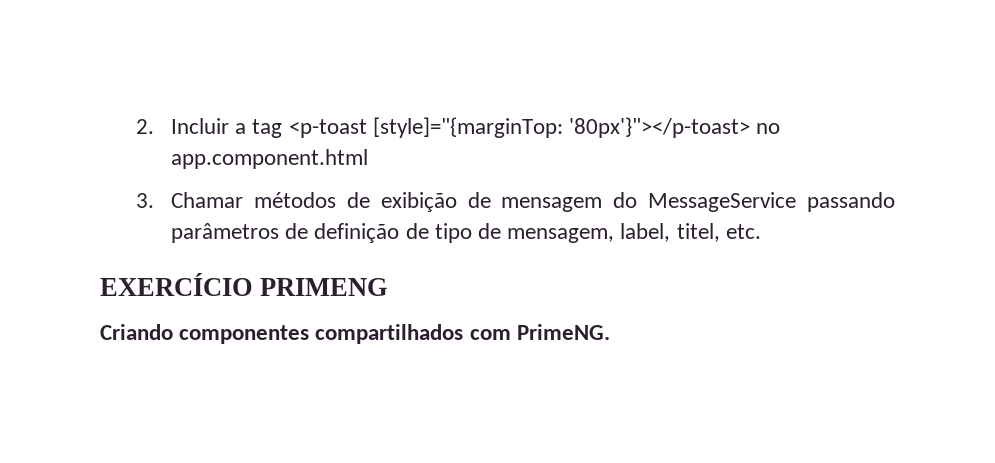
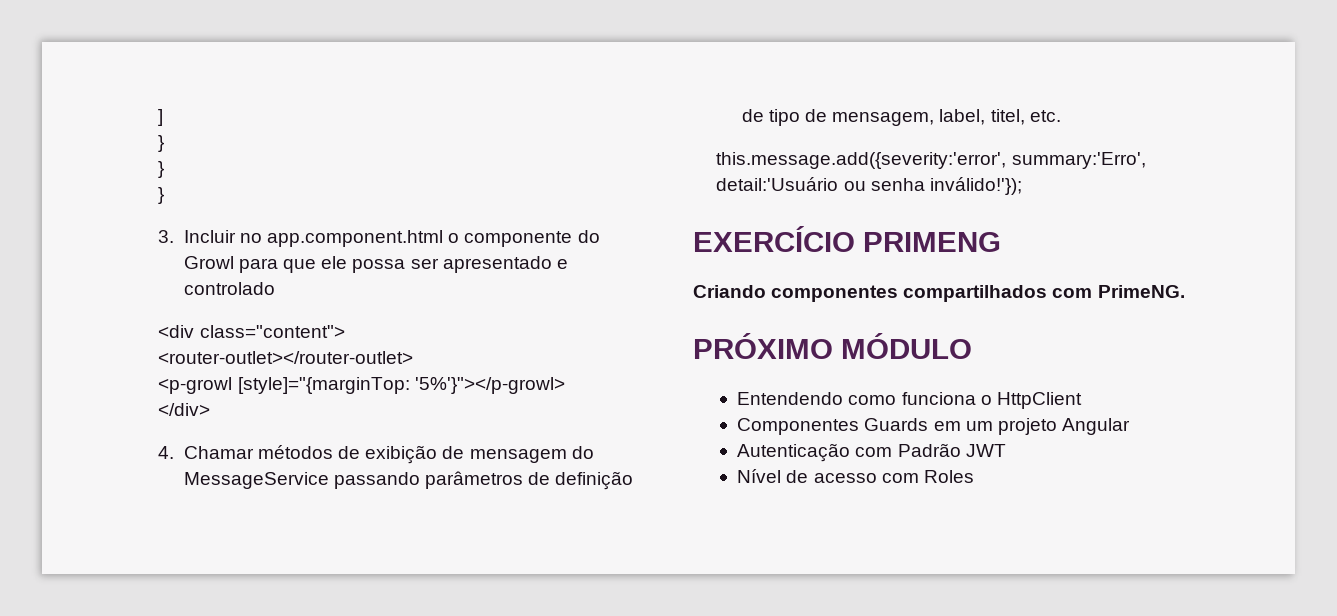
- 2. Incluir a tag <p-toast [style]="{marginTop: '80px'}"></p-toast> no app.component.html
- 3. Chamar métodos de exibição de mensagem do MessageService passando parâmetros de definição de tipo de mensagem, label, titel, etc.
+ ]
+ }
+ }
+ }
+ 3. Incluir no app.component.html o componente do Growl para que ele possa ser apresentado e controlado
+ <div class="content">
+ <router-outlet></router-outlet>
+ <p-growl [style]="{marginTop: '5%'}"></p-growl>
+ </div>
+ 4. Chamar métodos de exibição de mensagem do MessageService passando parâmetros de definição de tipo de mensagem, label, titel, etc.
+ this.message.add({severity:'error', summary:'Erro', detail:'Usuário ou senha inválido!'});
+ PRÓXIMO MÓDULO
+ Entendendo como funciona o HttpClient
+ Componentes Guards em um projeto Angular
+ Autenticação com Padrão JWT
+ Nível de acesso com Roles

